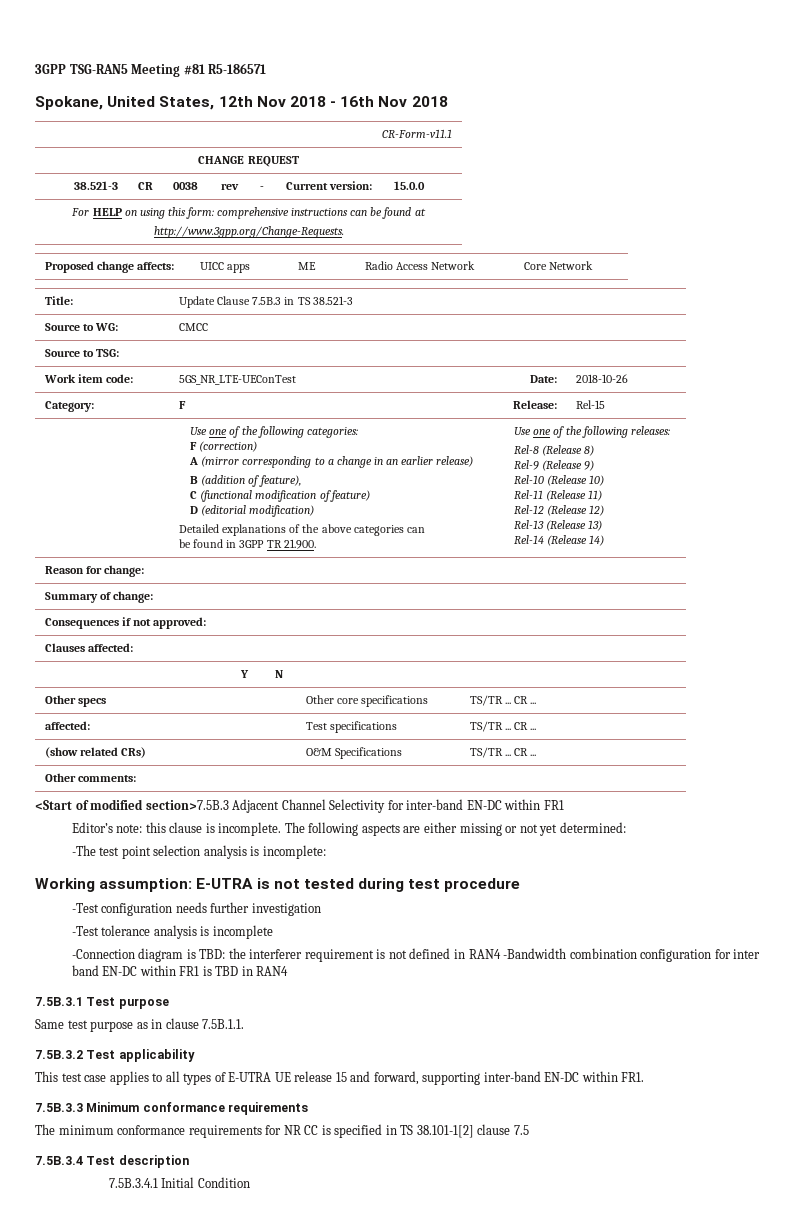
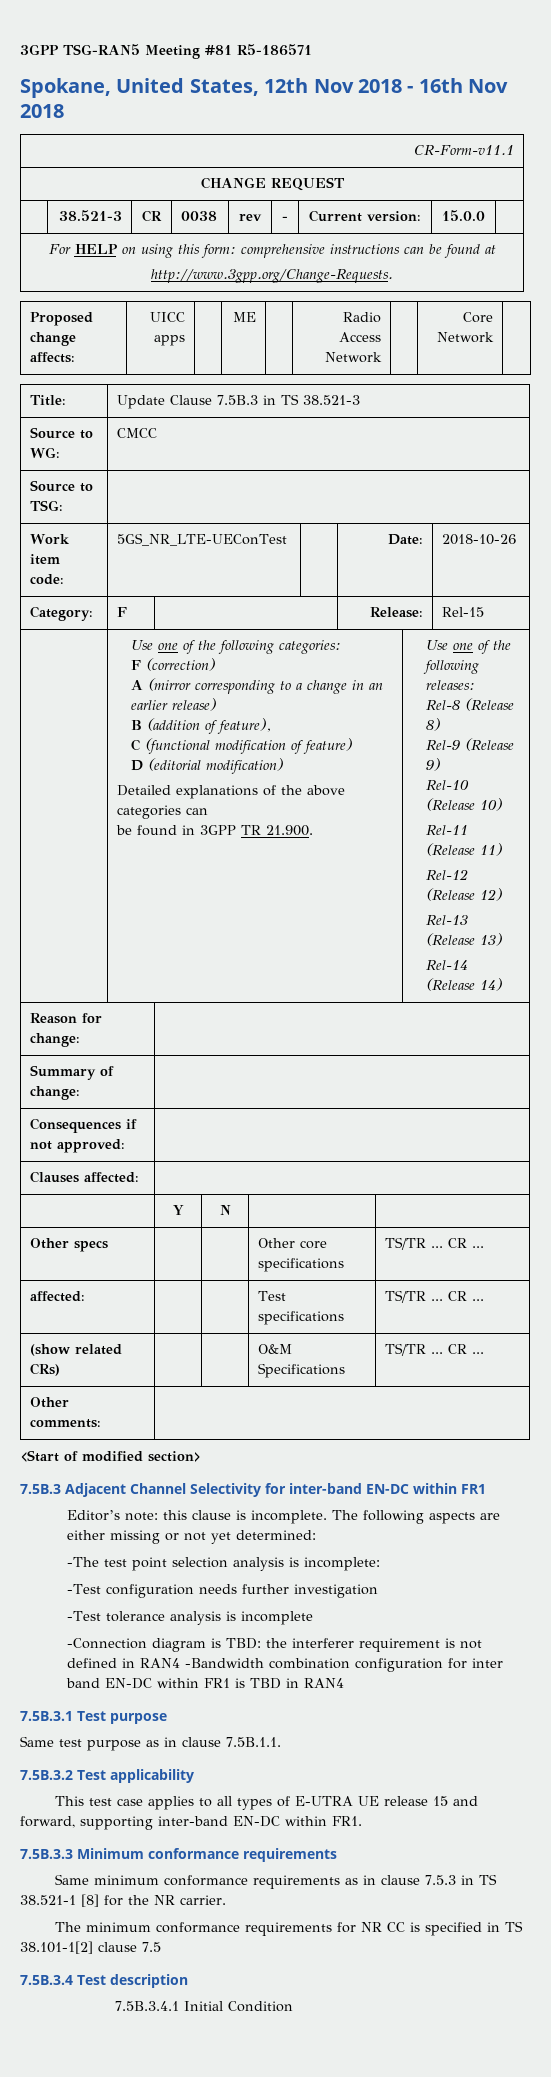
- <Start of modified section>7.5B.3 Adjacent Channel Selectivity for inter-band EN-DC within FR1
+ <Start of modified section>
+ 7.5B.3 Adjacent Channel Selectivity for inter-band EN-DC within FR1
- Working assumption: E-UTRA is not tested during test procedure
+ Same minimum conformance requirements as in clause 7.5.3 in TS 38.521-1 [8] for the NR carrier.

